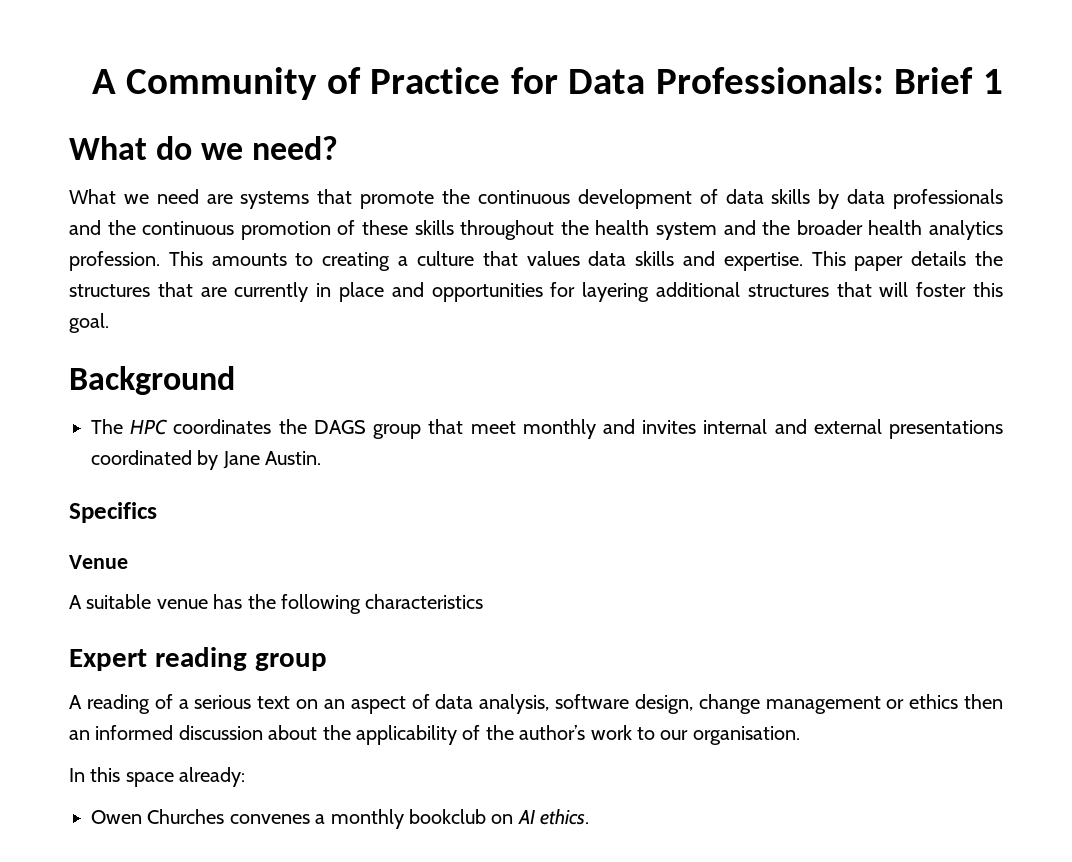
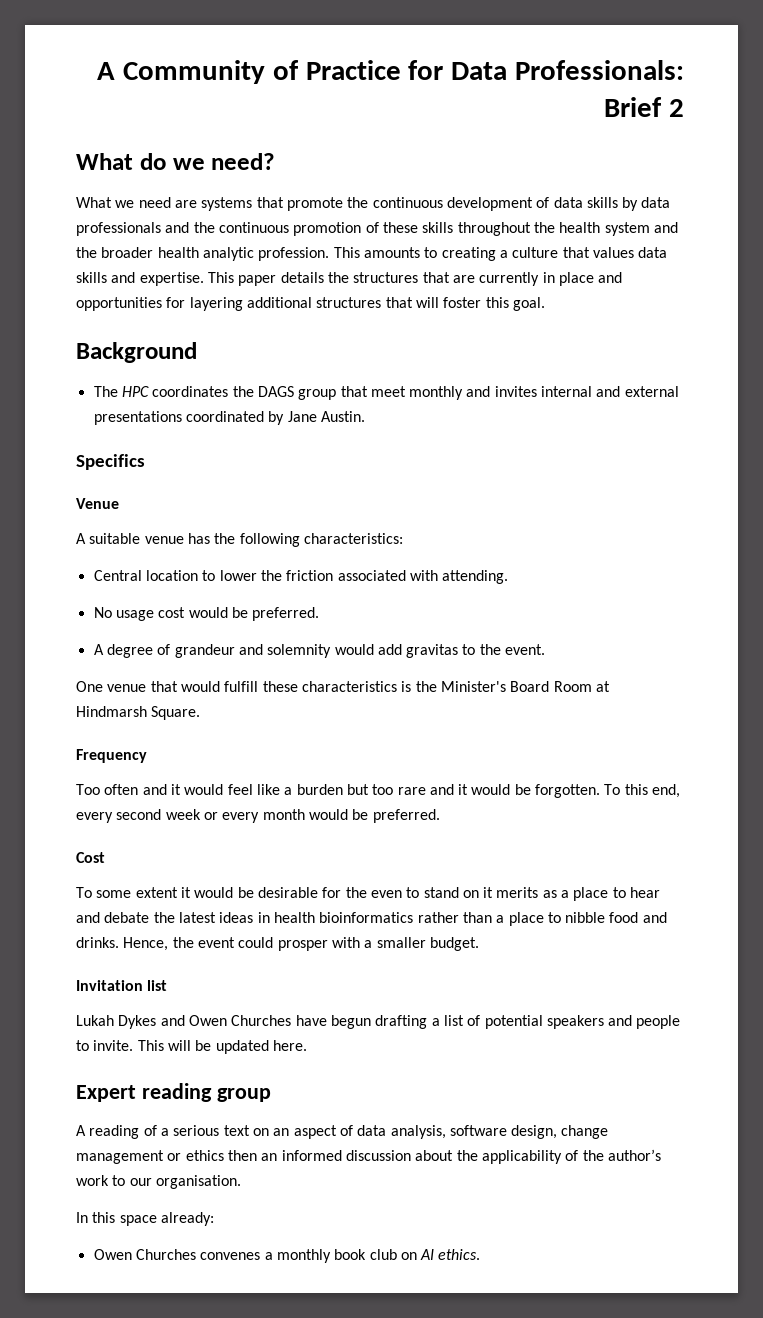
- A Community of Practice for Data Professionals: Brief 1
+ A Community of Practice for Data Professionals: Brief 2
- What we need are systems that promote the continuous development of data skills by data professionals and the continuous promotion of these skills throughout the health system and the broader health analytics profession.
+ What we need are systems that promote the continuous development of data skills by data professionals and the continuous promotion of these skills throughout the health system and the broader health analytic profession.
- A suitable venue has the following characteristics
+ A suitable venue has the following characteristics:
+ Central location to lower the friction associated with attending.
+ No usage cost would be preferred.
+ A degree of grandeur and solemnity would add gravitas to the event.
+ One venue that would fulfill these characteristics is the Minister's Board Room at Hindmarsh Square.
+ Frequency
+ Too often and it would feel like a burden but too rare and it would be forgotten. To this end, every second week or every month would be preferred.
+ Cost
+ To some extent it would be desirable for the even to stand on it merits as a place to hear and debate the latest ideas in health bioinformatics rather than a place to nibble food and drinks. Hence, the event could prosper with a smaller budget.
+ Invitation list
+ Lukah Dykes and Owen Churches have begun drafting a list of potential speakers and people to invite. This will be updated here.
- Owen Churches convenes a monthly bookclub on AI ethics.
+ Owen Churches convenes a monthly book club on AI ethics.

